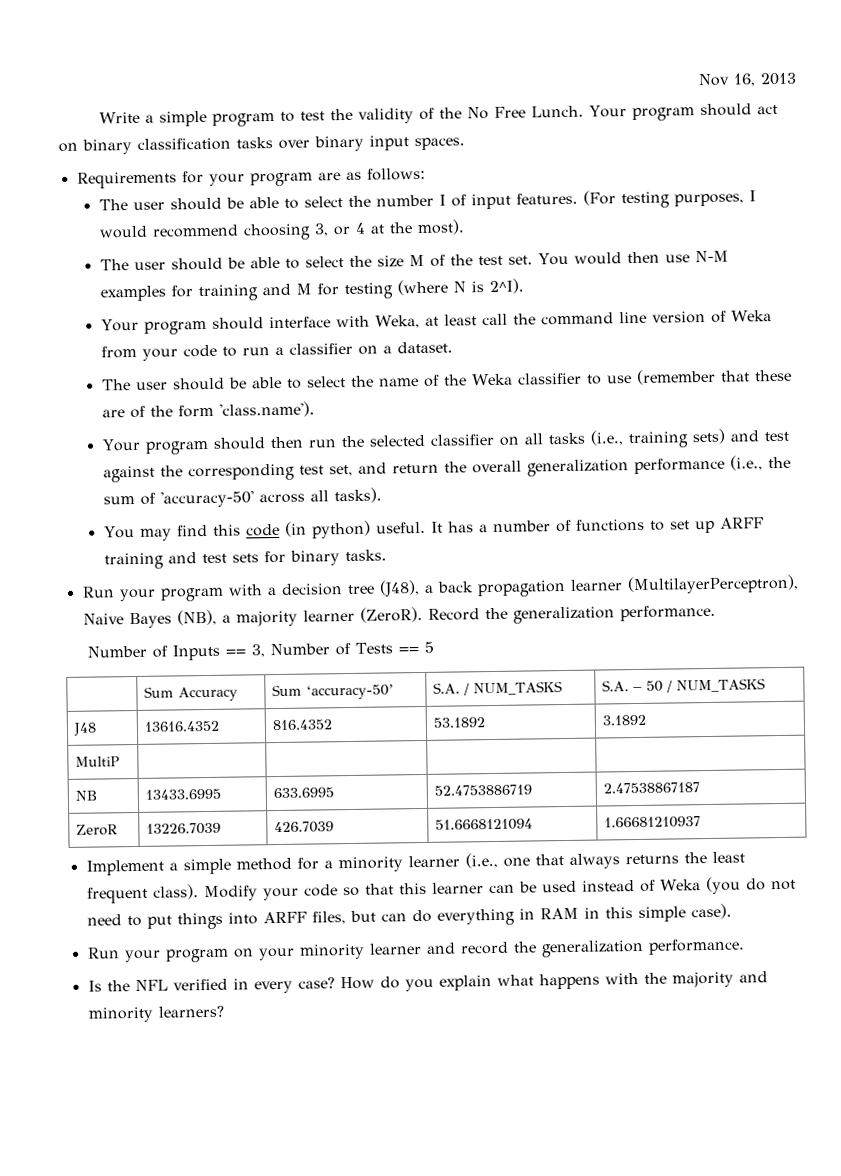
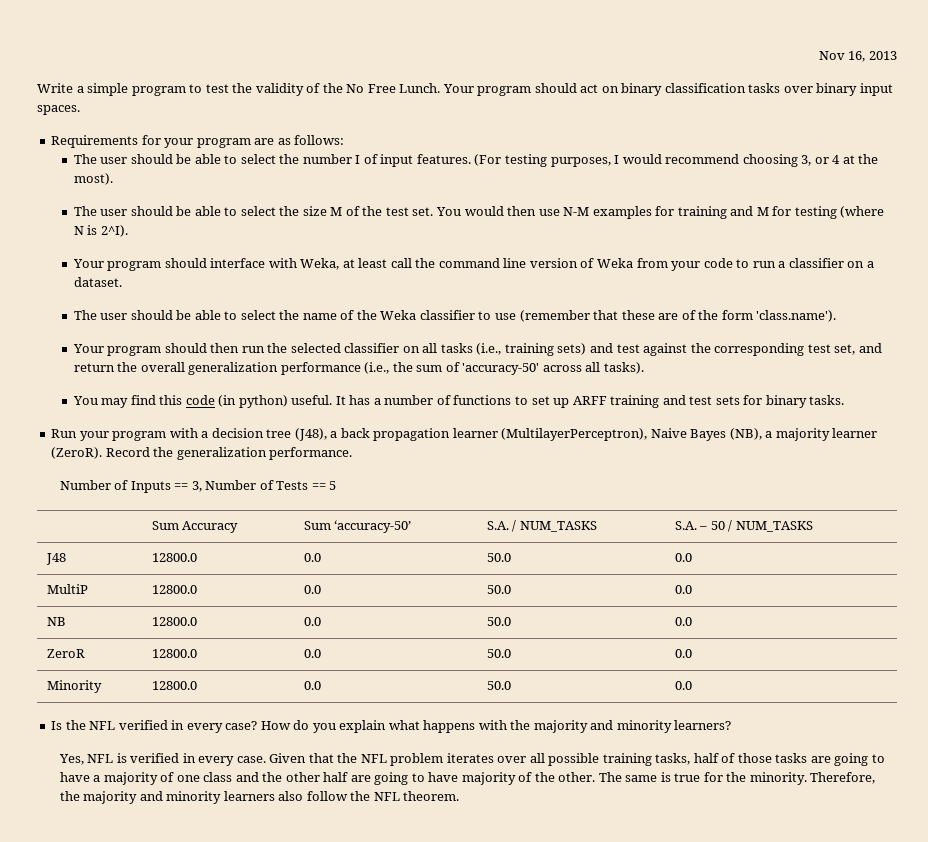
- J48 | 13616.4352 | 816.4352 | 53.1892 | 3.1892
- MultiP | | | |
- NB | 13433.6995 | 633.6995 | 52.4753886719 | 2.47538867187
- ZeroR | 13226.7039 | 426.7039 | 51.6668121094 | 1.66681210937
- Implement a simple method for a minority learner (i.e., one that always returns the least frequent class). Modify your code so that this learner can be used instead of Weka (you do not need to put things into ARFF files, but can do everything in RAM in this simple case).
- Run your program on your minority learner and record the generalization performance.
+ J48 | 12800.0 | 0.0 | 50.0 | 0.0
+ MultiP | 12800.0 | 0.0 | 50.0 | 0.0
+ NB | 12800.0 | 0.0 | 50.0 | 0.0
+ ZeroR | 12800.0 | 0.0 | 50.0 | 0.0
+ Minority | 12800.0 | 0.0 | 50.0 | 0.0
+ Yes, NFL is verified in every case. Given that the NFL problem iterates over all possible training tasks, half of those tasks are going to have a majority of one class and the other half are going to have majority of the other. The same is true for the minority. Therefore, the majority and minority learners also follow the NFL theorem.

